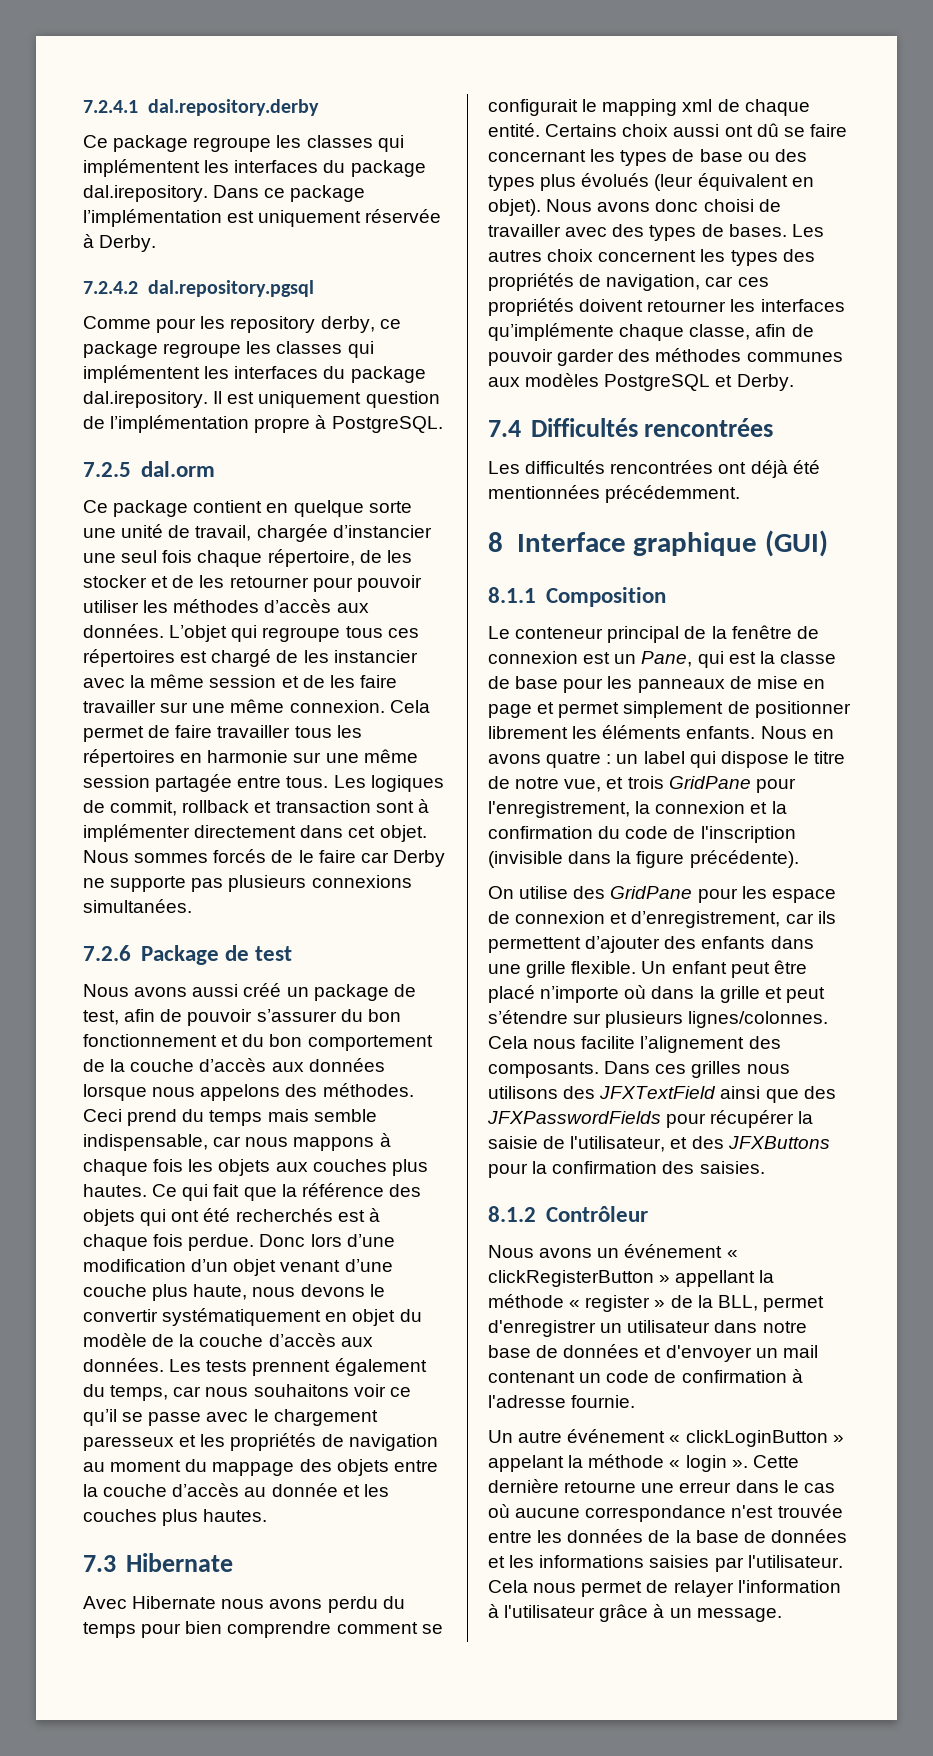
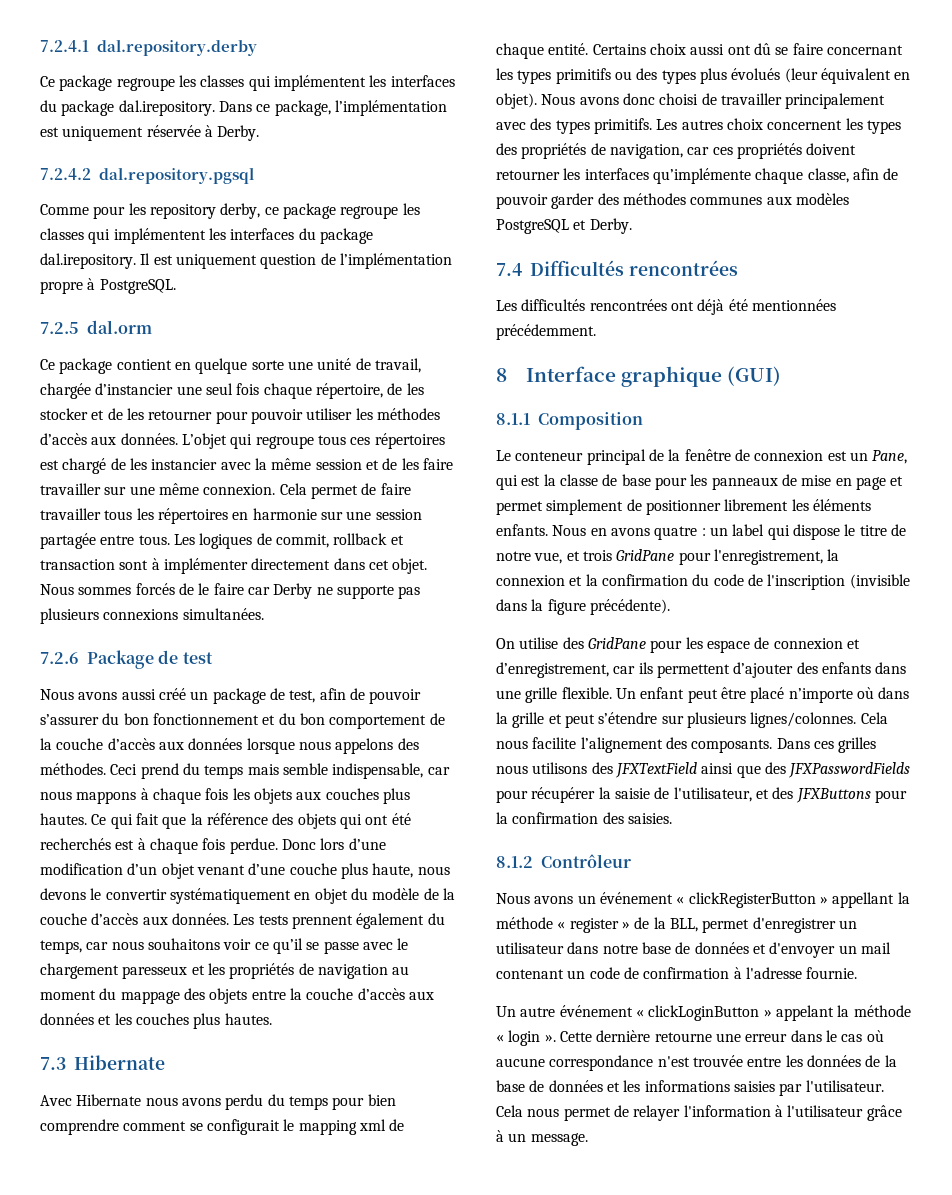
- Ce package regroupe les classes qui implémentent les interfaces du package dal.irepository. Dans ce package l’implémentation est uniquement réservée à Derby.
+ Ce package regroupe les classes qui implémentent les interfaces du package dal.irepository. Dans ce package, l’implémentation est uniquement réservée à Derby.
- Cela permet de faire travailler tous les répertoires en harmonie sur une même session partagée entre tous.
+ Cela permet de faire travailler tous les répertoires en harmonie sur une session partagée entre tous.
- Les tests prennent également du temps, car nous souhaitons voir ce qu’il se passe avec le chargement paresseux et les propriétés de navigation au moment du mappage des objets entre la couche d’accès au donnée et les couches plus hautes.
+ Les tests prennent également du temps, car nous souhaitons voir ce qu’il se passe avec le chargement paresseux et les propriétés de navigation au moment du mappage des objets entre la couche d’accès aux données et les couches plus hautes.
- Certains choix aussi ont dû se faire concernant les types de base ou des types plus évolués (leur équivalent en objet).
+ Certains choix aussi ont dû se faire concernant les types primitifs ou des types plus évolués (leur équivalent en objet).
- Nous avons donc choisi de travailler avec des types de bases.
+ Nous avons donc choisi de travailler principalement avec des types primitifs.

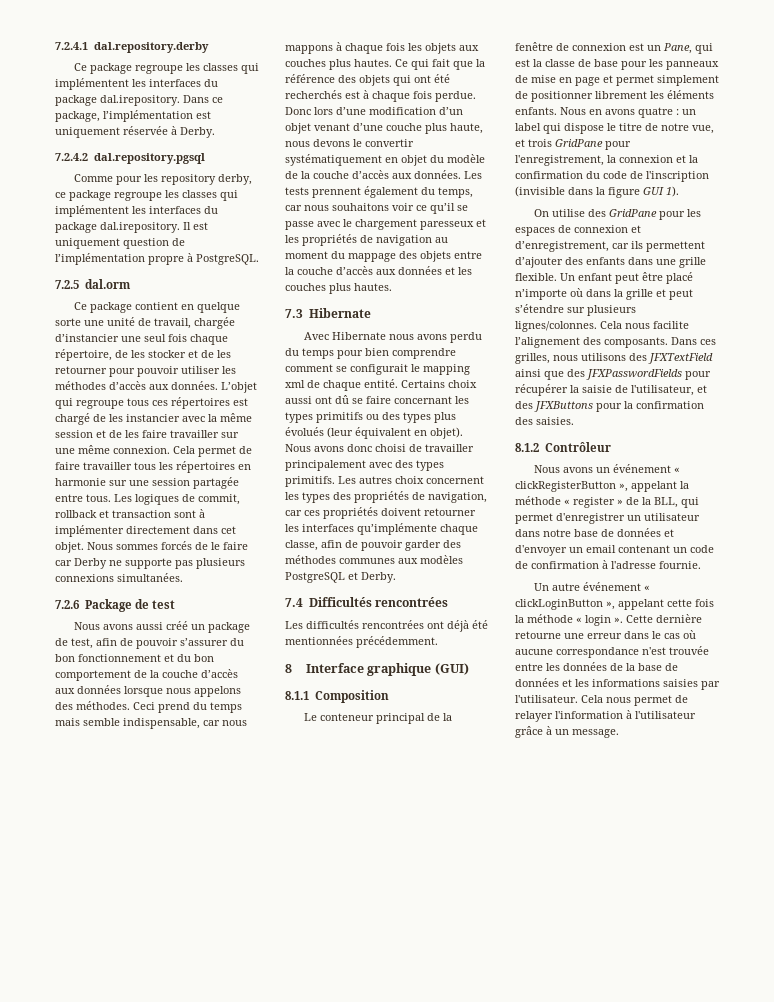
- Nous en avons quatre : un label qui dispose le titre de notre vue, et trois GridPane pour l'enregistrement, la connexion et la confirmation du code de l'inscription (invisible dans la figure précédente).
+ Nous en avons quatre : un label qui dispose le titre de notre vue, et trois GridPane pour l'enregistrement, la connexion et la confirmation du code de l'inscription (invisible dans la figure GUI 1).
- On utilise des GridPane pour les espace de connexion et d’enregistrement, car ils permettent d’ajouter des enfants dans une grille flexible.
+ On utilise des GridPane pour les espaces de connexion et d’enregistrement, car ils permettent d’ajouter des enfants dans une grille flexible.
- Dans ces grilles nous utilisons des JFXTextField ainsi que des JFXPasswordFields pour récupérer la saisie de l'utilisateur, et des JFXButtons pour la confirmation des saisies.
+ Dans ces grilles, nous utilisons des JFXTextField ainsi que des JFXPasswordFields pour récupérer la saisie de l'utilisateur, et des JFXButtons pour la confirmation des saisies.
- Nous avons un événement « clickRegisterButton » appellant la méthode « register » de la BLL, permet d'enregistrer un utilisateur dans notre base de données et d'envoyer un mail contenant un code de confirmation à l'adresse fournie.
+ Nous avons un événement « clickRegisterButton », appelant la méthode « register » de la BLL, qui permet d'enregistrer un utilisateur dans notre base de données et d'envoyer un email contenant un code de confirmation à l'adresse fournie.
- Un autre événement « clickLoginButton » appelant la méthode « login ».
+ Un autre événement « clickLoginButton », appelant cette fois la méthode « login ».

